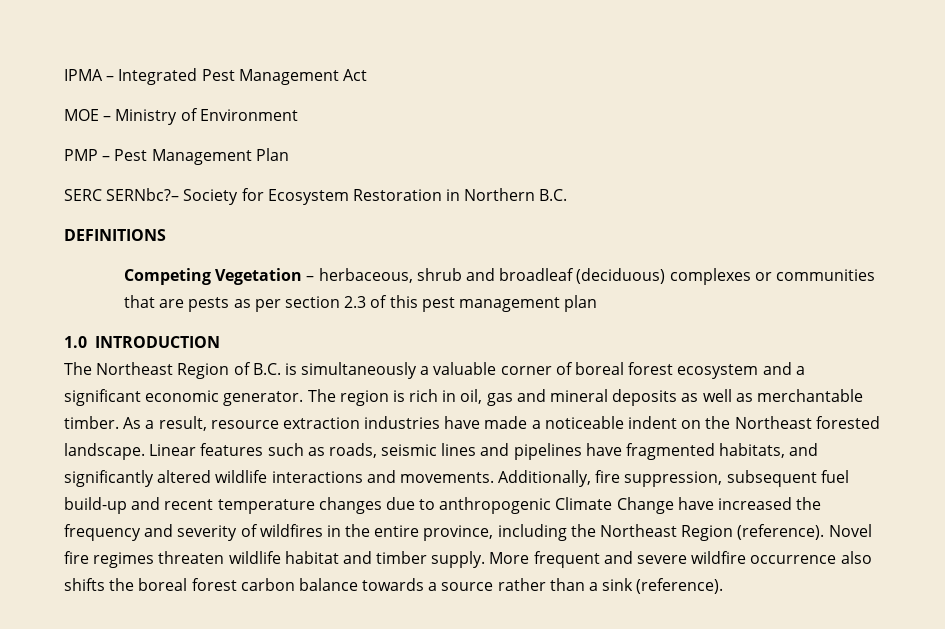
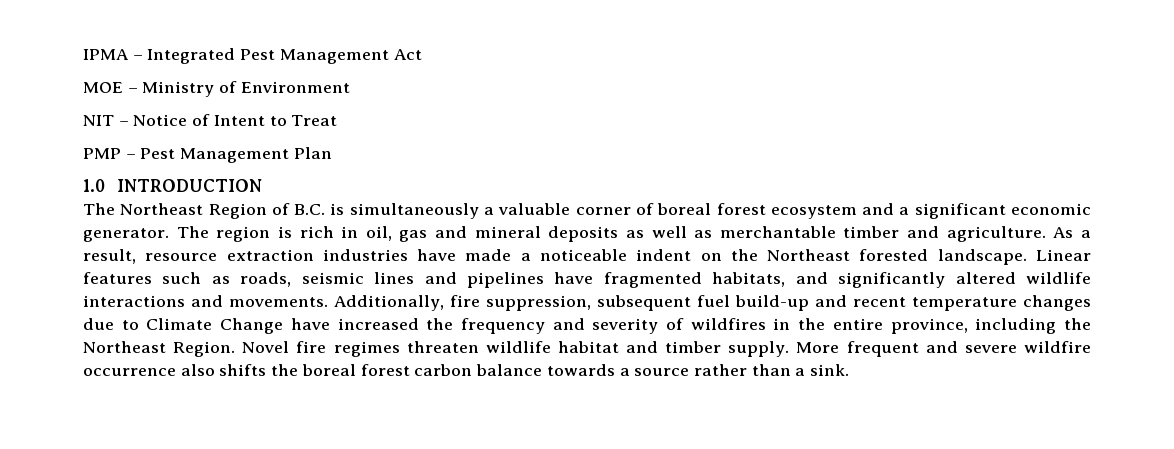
+ NIT – Notice of Intent to Treat
- SERC SERNbc?– Society for Ecosystem Restoration in Northern B.C.
- DEFINITIONS
- Competing Vegetation – herbaceous, shrub and broadleaf (deciduous) complexes or communities that are pests as per section 2.3 of this pest management plan
- The region is rich in oil, gas and mineral deposits as well as merchantable timber.
+ The region is rich in oil, gas and mineral deposits as well as merchantable timber and agriculture.
- Additionally, fire suppression, subsequent fuel build-up and recent temperature changes due to anthropogenic Climate Change have increased the frequency and severity of wildfires in the entire province, including the Northeast Region (reference).
+ Additionally, fire suppression, subsequent fuel build-up and recent temperature changes due to Climate Change have increased the frequency and severity of wildfires in the entire province, including the Northeast Region.
- More frequent and severe wildfire occurrence also shifts the boreal forest carbon balance towards a source rather than a sink (reference).
+ More frequent and severe wildfire occurrence also shifts the boreal forest carbon balance towards a source rather than a sink.

